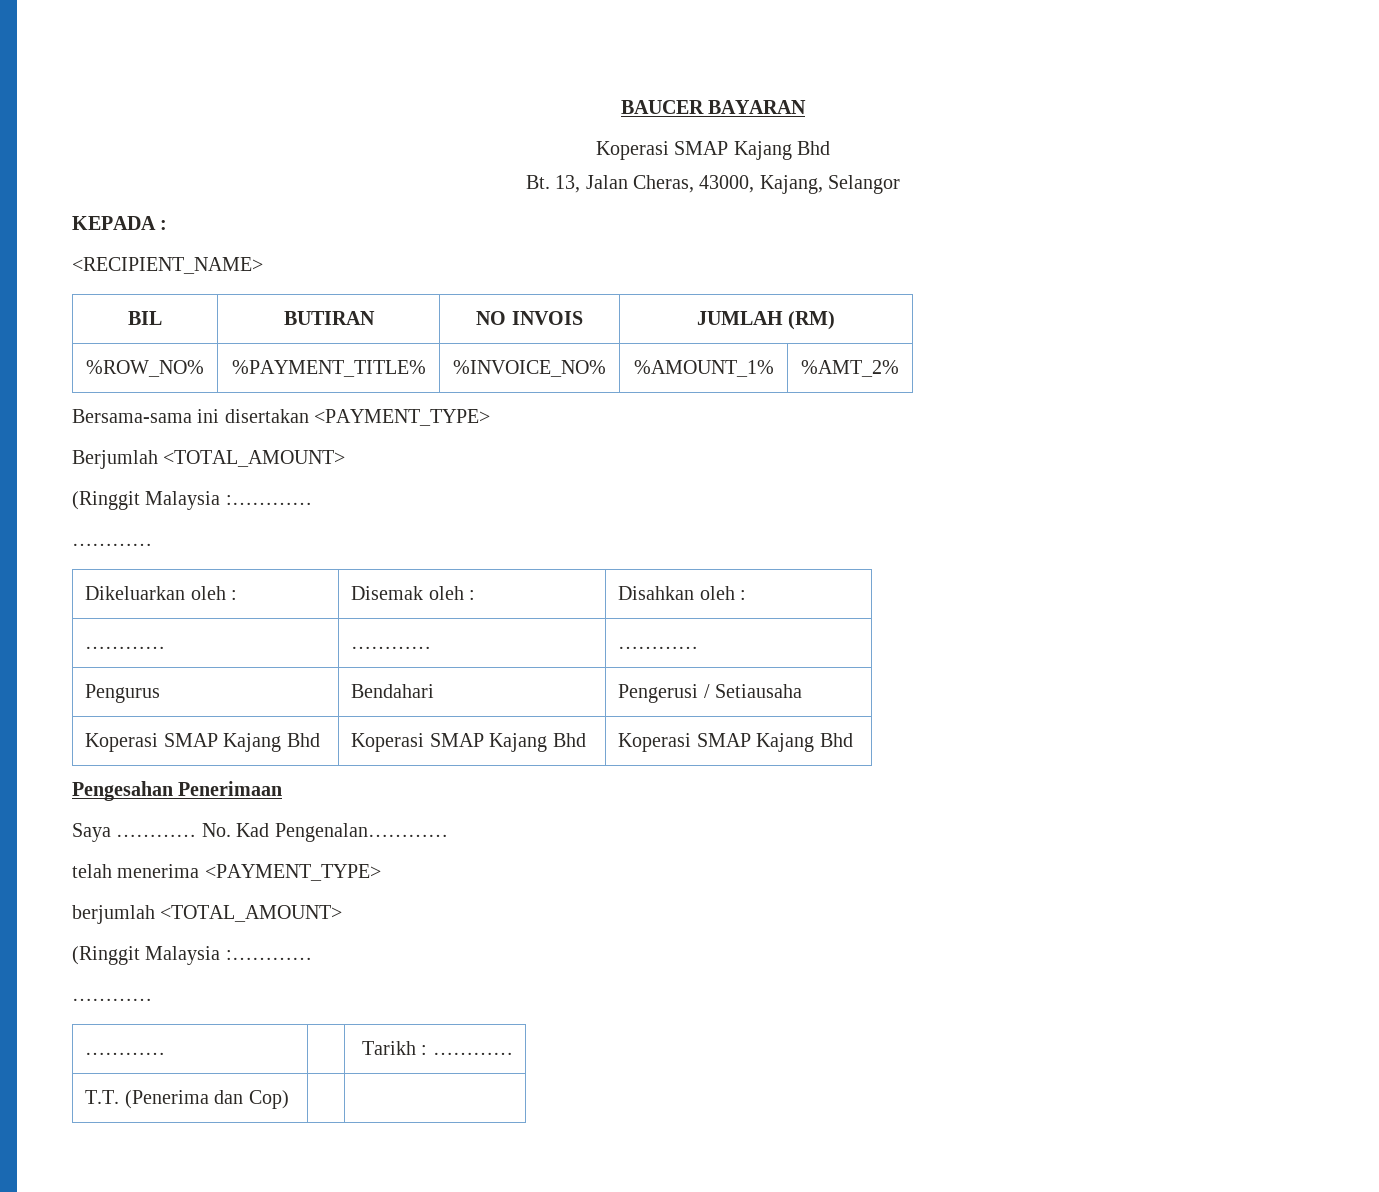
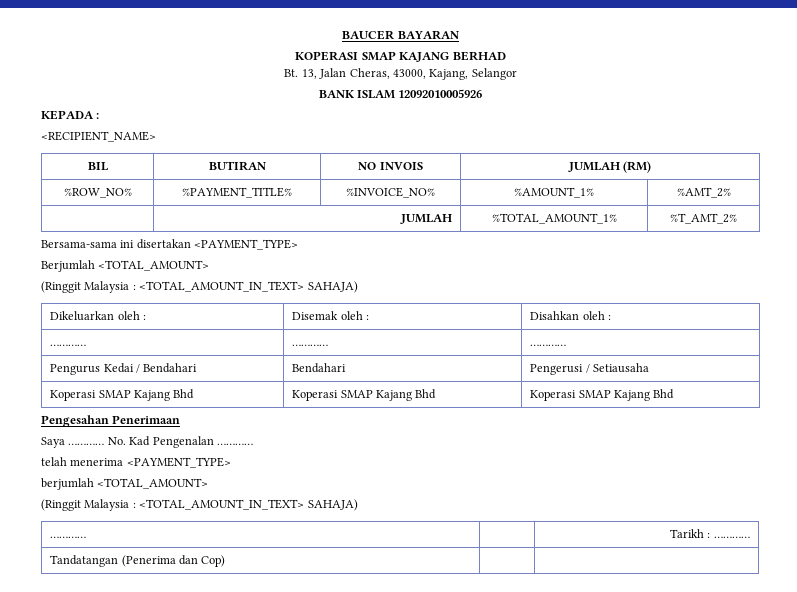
  BAUCER BAYARAN
- Koperasi SMAP Kajang Bhd
+ KOPERASI SMAP KAJANG BERHAD
+ BANK ISLAM 12092010005926
+ | JUMLAH | %TOTAL_AMOUNT_1% | %T_AMT_2%
  Berjumlah <TOTAL_AMOUNT>
- (Ringgit Malaysia :…………
- …………
+ (Ringgit Malaysia : <TOTAL_AMOUNT_IN_TEXT> SAHAJA)
- Pengurus | Bendahari | Pengerusi / Setiausaha
+ Pengurus Kedai / Bendahari | Bendahari | Pengerusi / Setiausaha
- No. Kad Pengenalan…………
+ No. Kad Pengenalan …………
  berjumlah <TOTAL_AMOUNT>
- (Ringgit Malaysia :…………
- …………
+ (Ringgit Malaysia : <TOTAL_AMOUNT_IN_TEXT> SAHAJA)
- T.T. (Penerima dan Cop) | |
+ Tandatangan (Penerima dan Cop) | |

